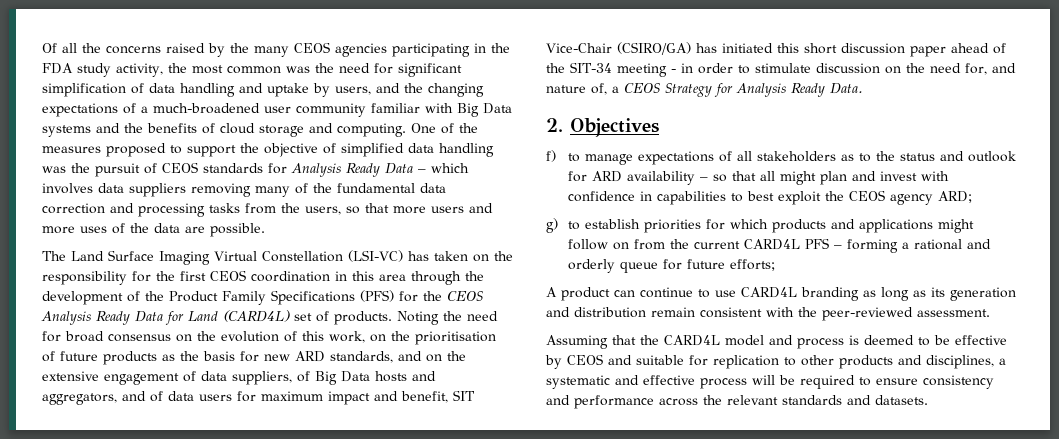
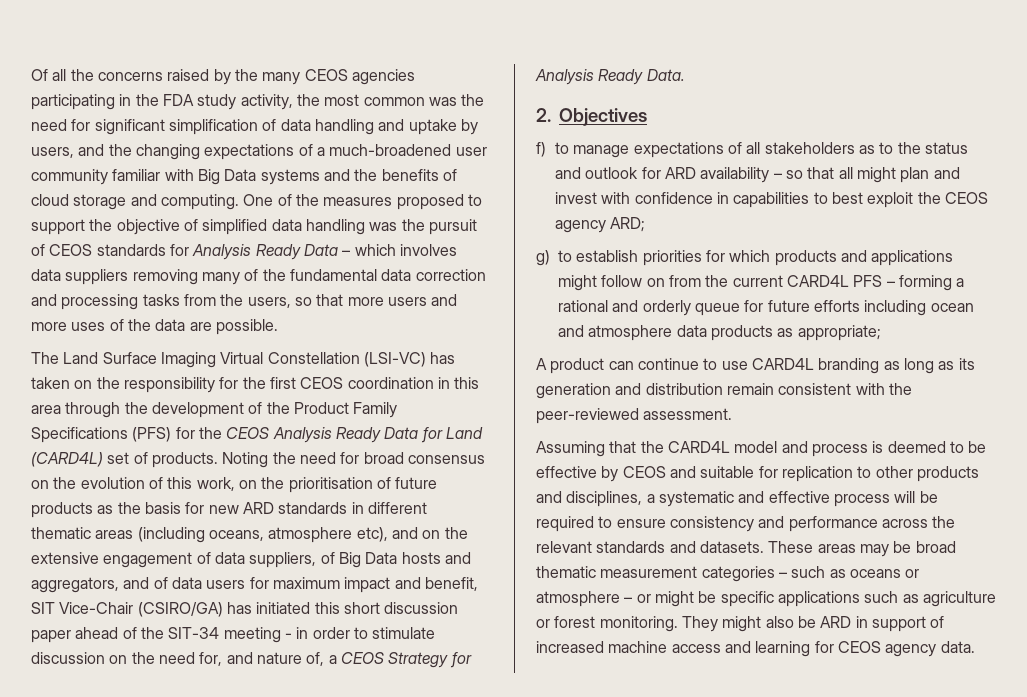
- Noting the need for broad consensus on the evolution of this work, on the prioritisation of future products as the basis for new ARD standards, and on the extensive engagement of data suppliers, of Big Data hosts and aggregators, and of data users for maximum impact and benefit, SIT Vice-Chair (CSIRO/GA) has initiated this short discussion paper ahead of the SIT-34 meeting - in order to stimulate discussion on the need for, and nature of, a CEOS Strategy for Analysis Ready Data.
+ Noting the need for broad consensus on the evolution of this work, on the prioritisation of future products as the basis for new ARD standards in different thematic areas (including oceans, atmosphere etc), and on the extensive engagement of data suppliers, of Big Data hosts and aggregators, and of data users for maximum impact and benefit, SIT Vice-Chair (CSIRO/GA) has initiated this short discussion paper ahead of the SIT-34 meeting - in order to stimulate discussion on the need for, and nature of, a CEOS Strategy for Analysis Ready Data.
- g) to establish priorities for which products and applications might follow on from the current CARD4L PFS – forming a rational and orderly queue for future efforts;
+ g) to establish priorities for which products and applications might follow on from the current CARD4L PFS – forming a rational and orderly queue for future efforts including ocean and atmosphere data products as appropriate;
+ These areas may be broad thematic measurement categories – such as oceans or atmosphere – or might be specific applications such as agriculture or forest monitoring. They might also be ARD in support of increased machine access and learning for CEOS agency data.

